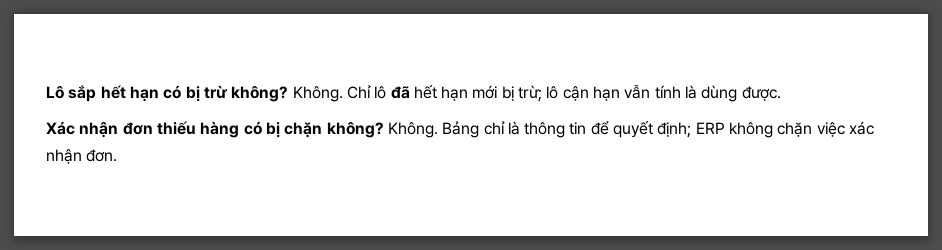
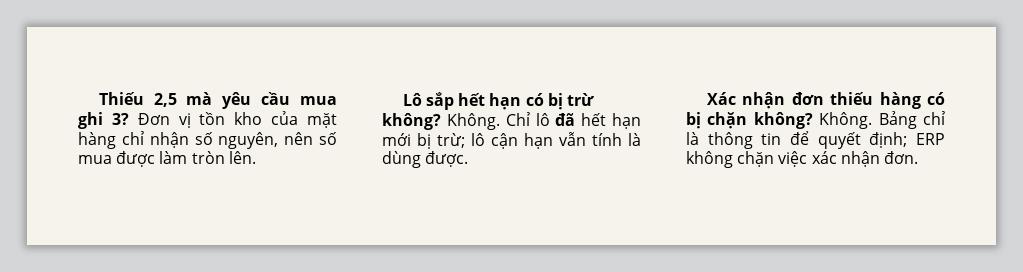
+ Thiếu 2,5 mà yêu cầu mua ghi 3? Đơn vị tồn kho của mặt hàng chỉ nhận số nguyên, nên số mua được làm tròn lên.

